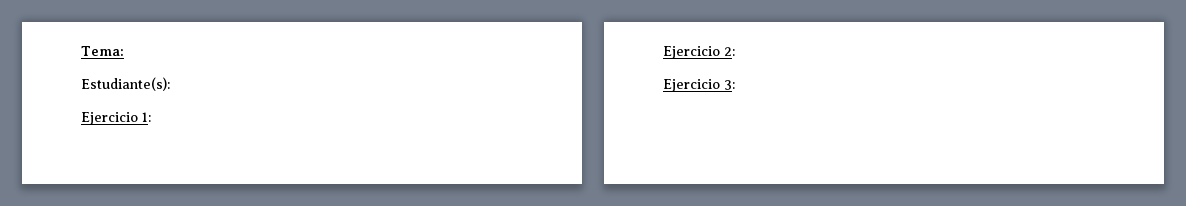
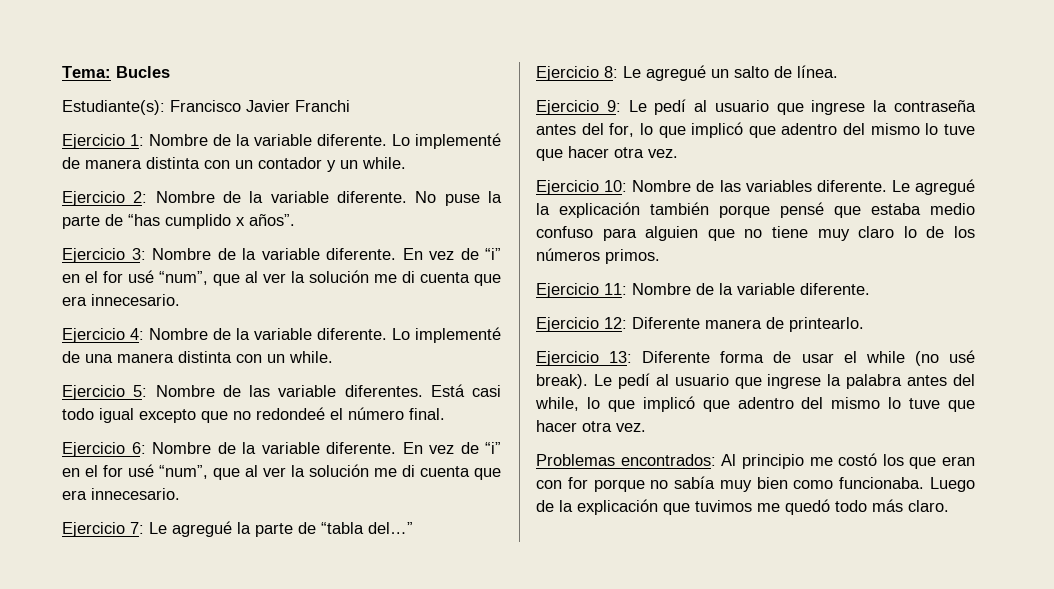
- Tema:
+ Tema: Bucles
- Estudiante(s):
+ Estudiante(s): Francisco Javier Franchi
- Ejercicio 1:
- Ejercicio 2:
- Ejercicio 3:
+ Ejercicio 1: Nombre de la variable diferente. Lo implementé de manera distinta con un contador y un while.
+ Ejercicio 2: Nombre de la variable diferente. No puse la parte de “has cumplido x años”.
+ Ejercicio 3: Nombre de la variable diferente. En vez de “i” en el for usé “num”, que al ver la solución me di cuenta que era innecesario.
+ Ejercicio 4: Nombre de la variable diferente. Lo implementé de una manera distinta con un while.
+ Ejercicio 5: Nombre de las variable diferentes. Está casi todo igual excepto que no redondeé el número final.
+ Ejercicio 6: Nombre de la variable diferente. En vez de “i” en el for usé “num”, que al ver la solución me di cuenta que era innecesario.
+ Ejercicio 7: Le agregué la parte de “tabla del…”
+ Ejercicio 8: Le agregué un salto de línea.
+ Ejercicio 9: Le pedí al usuario que ingrese la contraseña antes del for, lo que implicó que adentro del mismo lo tuve que hacer otra vez.
+ Ejercicio 10: Nombre de las variables diferente. Le agregué la explicación también porque pensé que estaba medio confuso para alguien que no tiene muy claro lo de los números primos.
+ Ejercicio 11: Nombre de la variable diferente.
+ Ejercicio 12: Diferente manera de printearlo.
+ Ejercicio 13: Diferente forma de usar el while (no usé break). Le pedí al usuario que ingrese la palabra antes del while, lo que implicó que adentro del mismo lo tuve que hacer otra vez.
+ Problemas encontrados: Al principio me costó los que eran con for porque no sabía muy bien como funcionaba. Luego de la explicación que tuvimos me quedó todo más claro.

